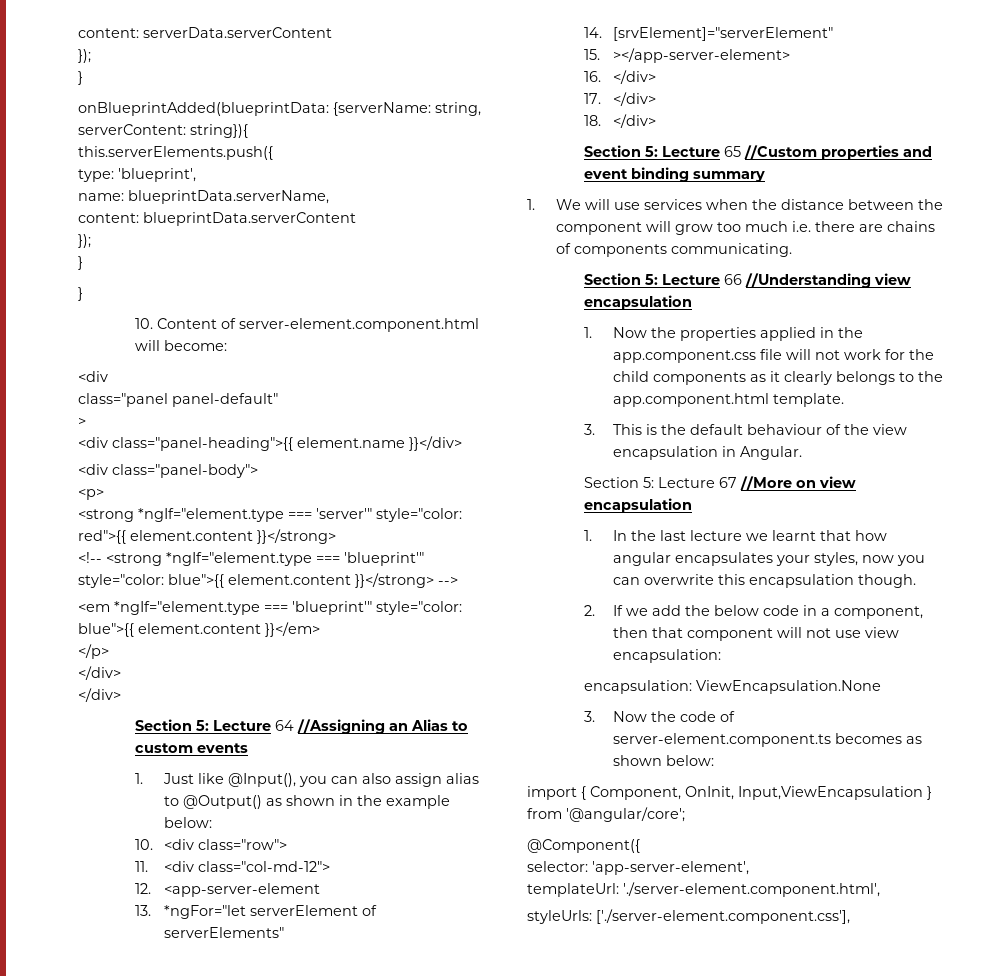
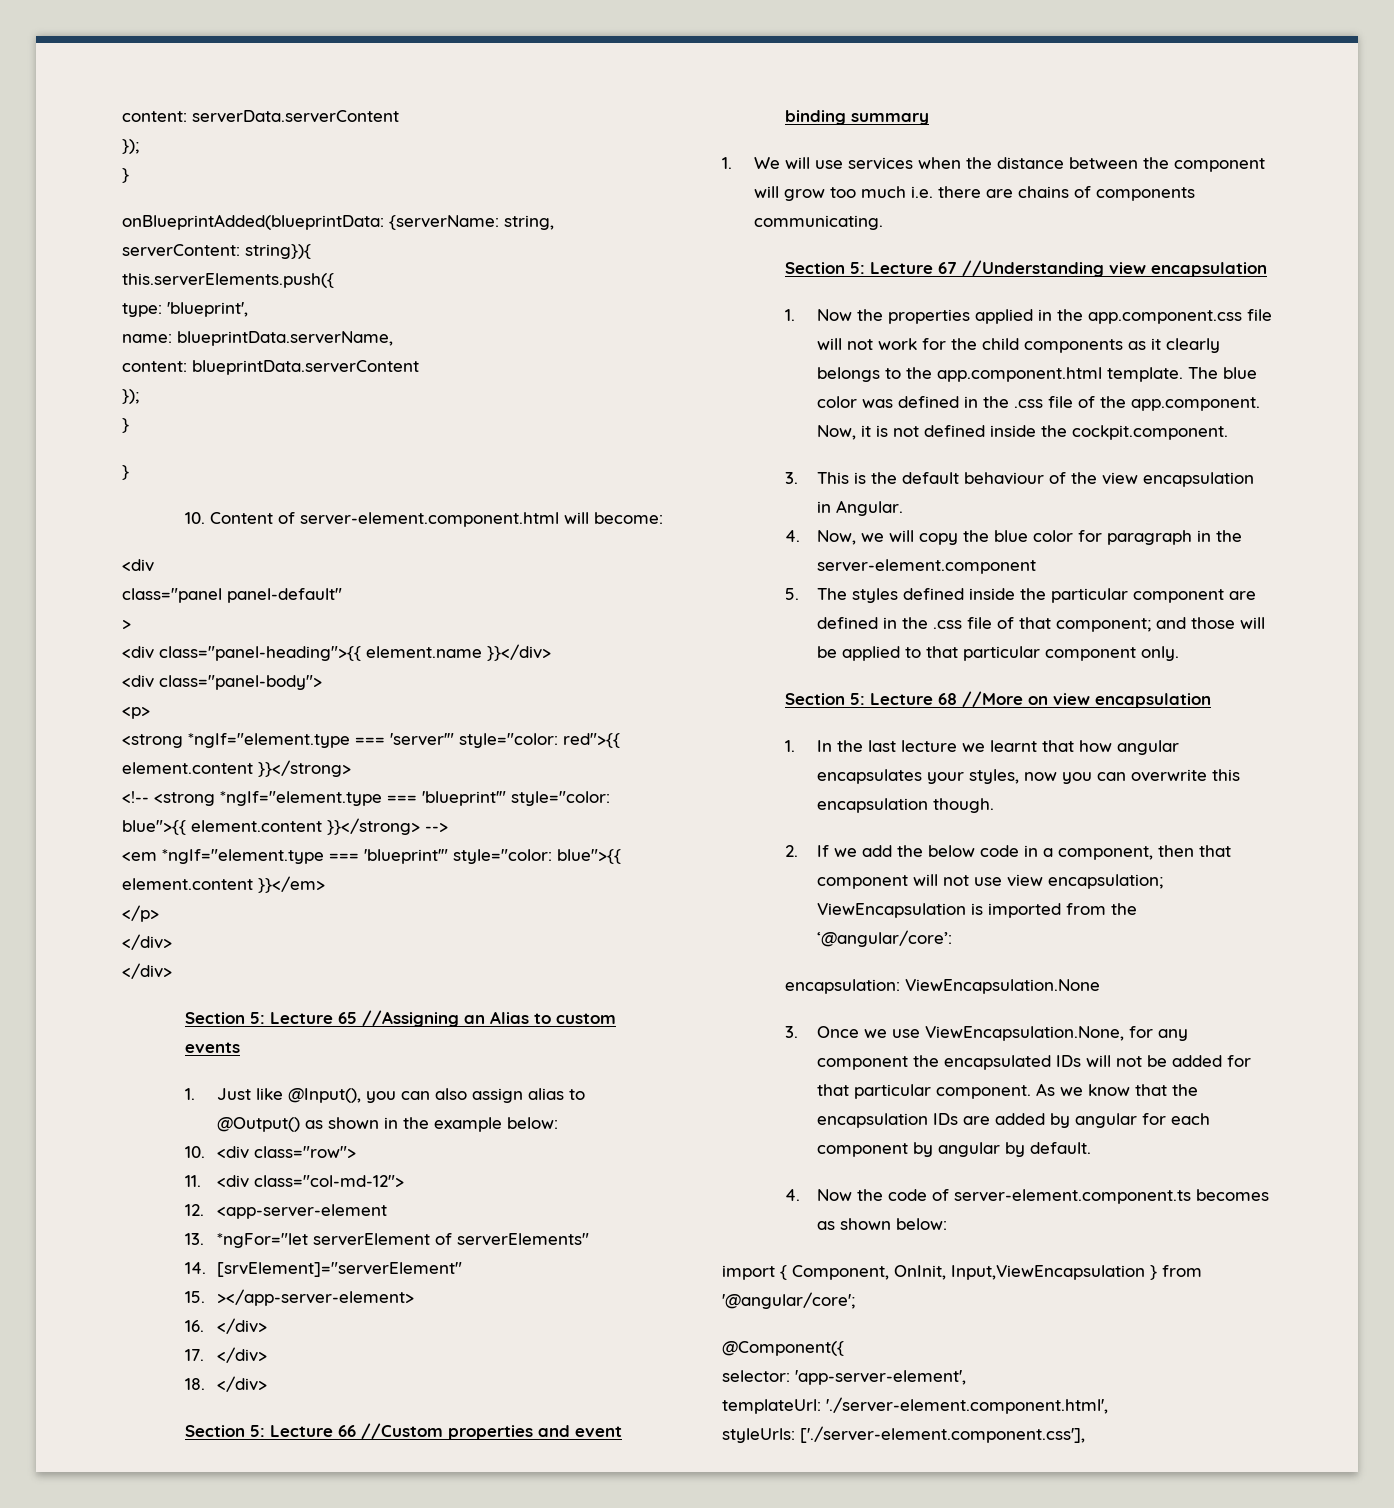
- Section 5: Lecture 64 //Assigning an Alias to custom events
+ Section 5: Lecture 65 //Assigning an Alias to custom events
- Section 5: Lecture 65 //Custom properties and event binding summary
+ Section 5: Lecture 66 //Custom properties and event binding summary
- Section 5: Lecture 66 //Understanding view encapsulation
+ Section 5: Lecture 67 //Understanding view encapsulation
+ The blue color was defined in the .css file of the app.component. Now, it is not defined inside the cockpit.component.
- Section 5: Lecture 67 //More on view encapsulation
+ 4. Now, we will copy the blue color for paragraph in the server-element.component
+ 5. The styles defined inside the particular component are defined in the .css file of that component; and those will be applied to that particular component only.
+ Section 5: Lecture 68 //More on view encapsulation
- 2. If we add the below code in a component, then that component will not use view encapsulation:
+ 2. If we add the below code in a component, then that component will not use view encapsulation; ViewEncapsulation is imported from the ‘@angular/core’:
  encapsulation: ViewEncapsulation.None
- 3. Now the code of server-element.component.ts becomes as shown below:
+ 3. Once we use ViewEncapsulation.None, for any component the encapsulated IDs will not be added for that particular component. As we know that the encapsulation IDs are added by angular for each component by angular by default.
+ 4. Now the code of server-element.component.ts becomes as shown below:

